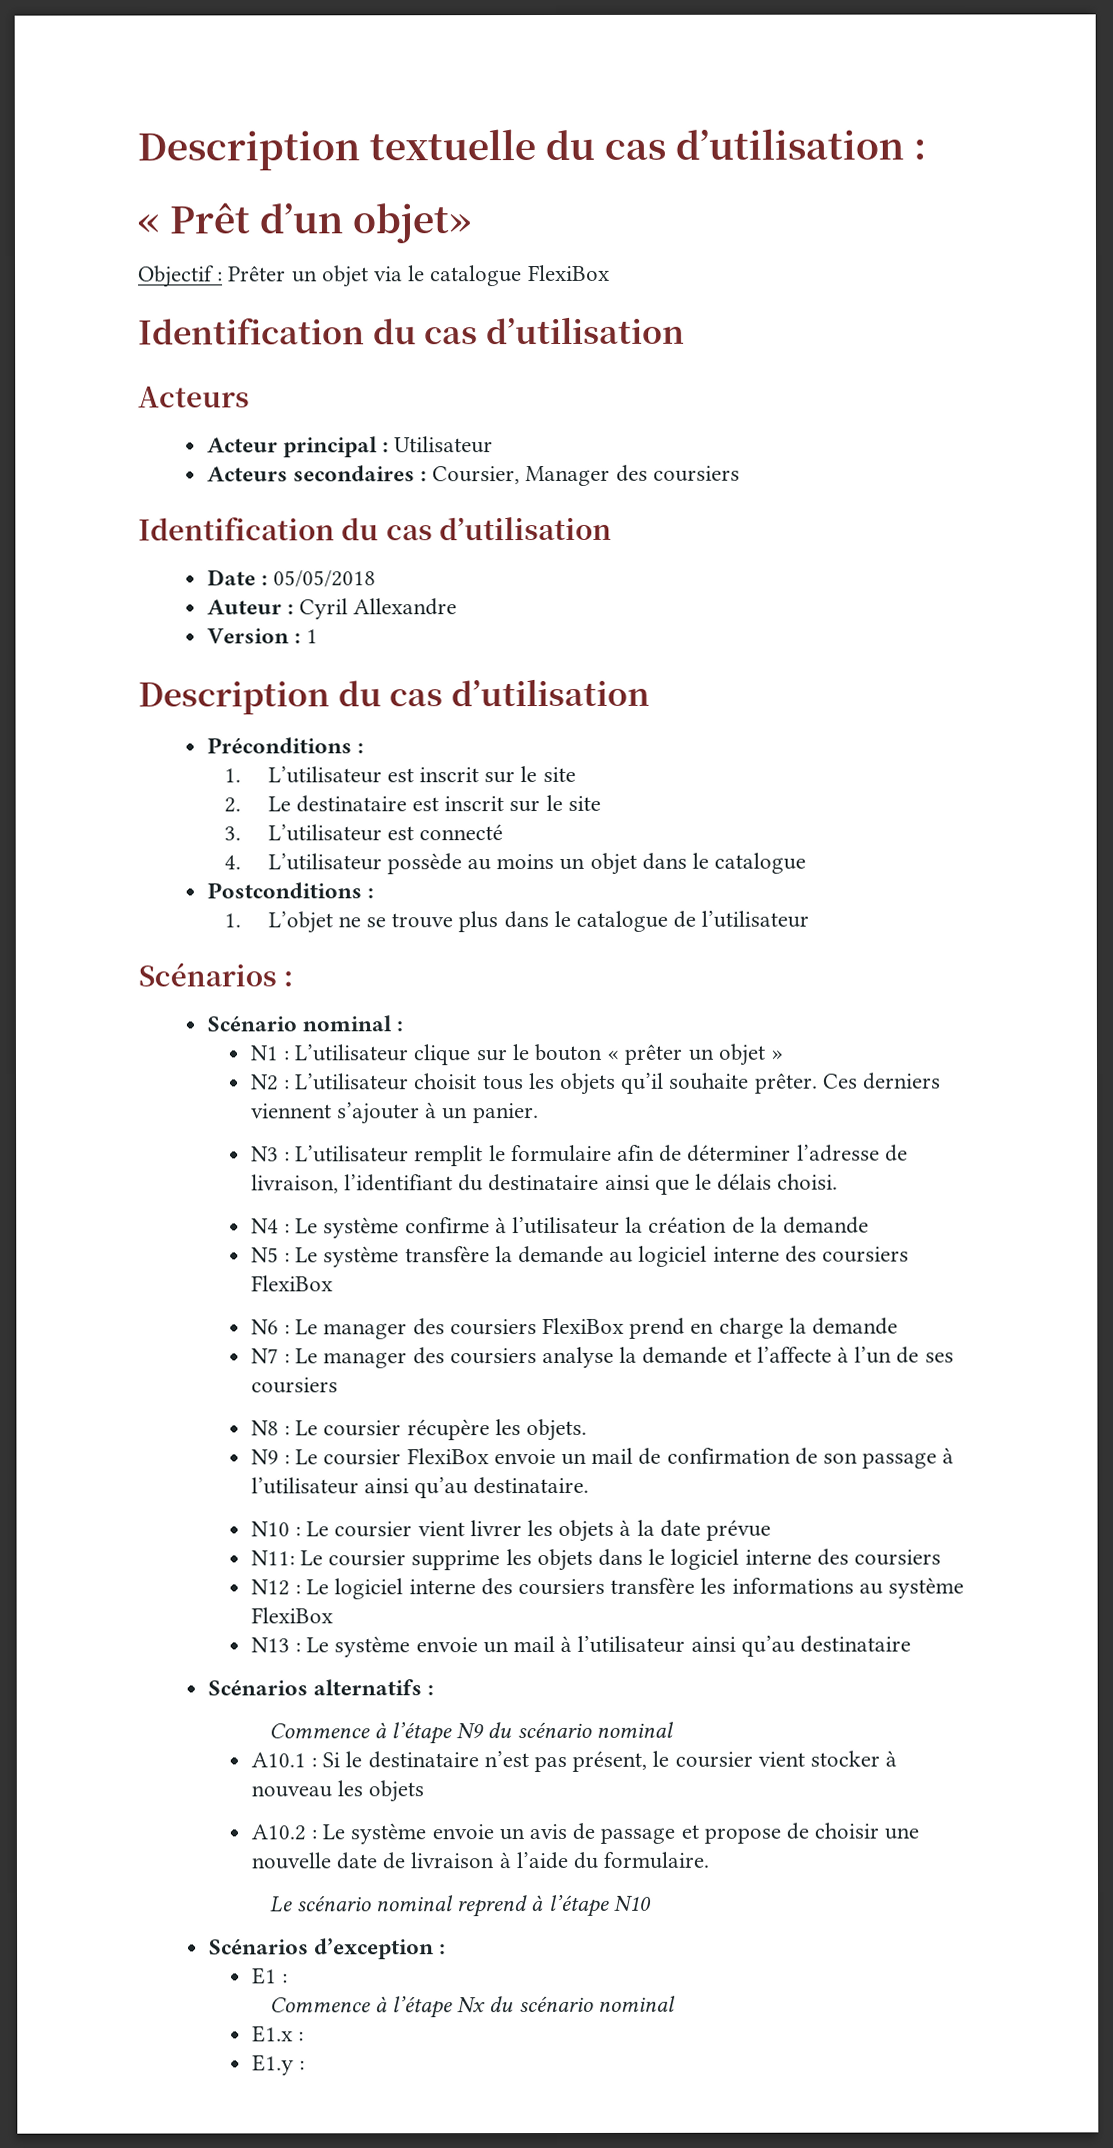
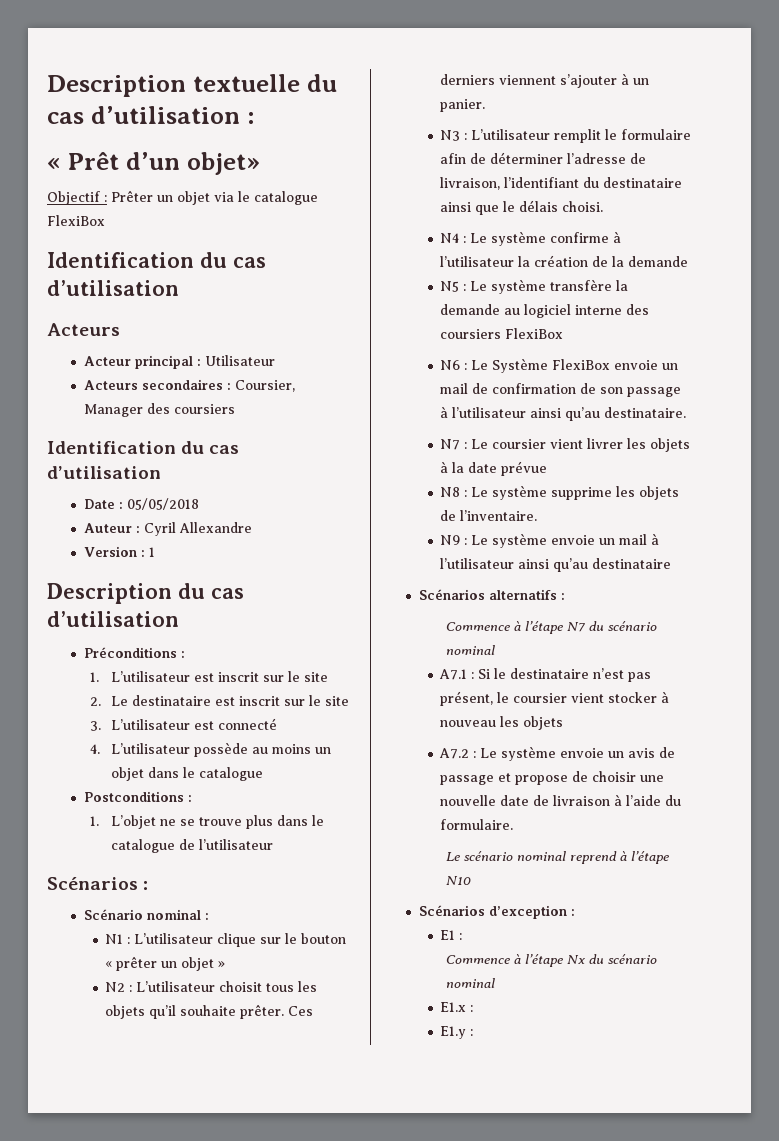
- N6 : Le manager des coursiers FlexiBox prend en charge la demande
- N7 : Le manager des coursiers analyse la demande et l’affecte à l’un de ses coursiers
- N8 : Le coursier récupère les objets.
- N9 : Le coursier FlexiBox envoie un mail de confirmation de son passage à l’utilisateur ainsi qu’au destinataire.
+ N6 : Le Système FlexiBox envoie un mail de confirmation de son passage à l’utilisateur ainsi qu’au destinataire.
- N10 : Le coursier vient livrer les objets à la date prévue
+ N7 : Le coursier vient livrer les objets à la date prévue
- N11: Le coursier supprime les objets dans le logiciel interne des coursiers
- N12 : Le logiciel interne des coursiers transfère les informations au système FlexiBox
- N13 : Le système envoie un mail à l’utilisateur ainsi qu’au destinataire
+ N8 : Le système supprime les objets de l’inventaire.
+ N9 : Le système envoie un mail à l’utilisateur ainsi qu’au destinataire
- Commence à l’étape N9 du scénario nominal
- A10.1 : Si le destinataire n’est pas présent, le coursier vient stocker à nouveau les objets
+ Commence à l’étape N7 du scénario nominal
+ A7.1 : Si le destinataire n’est pas présent, le coursier vient stocker à nouveau les objets
- A10.2 : Le système envoie un avis de passage et propose de choisir une nouvelle date de livraison à l’aide du formulaire.
+ A7.2 : Le système envoie un avis de passage et propose de choisir une nouvelle date de livraison à l’aide du formulaire.

